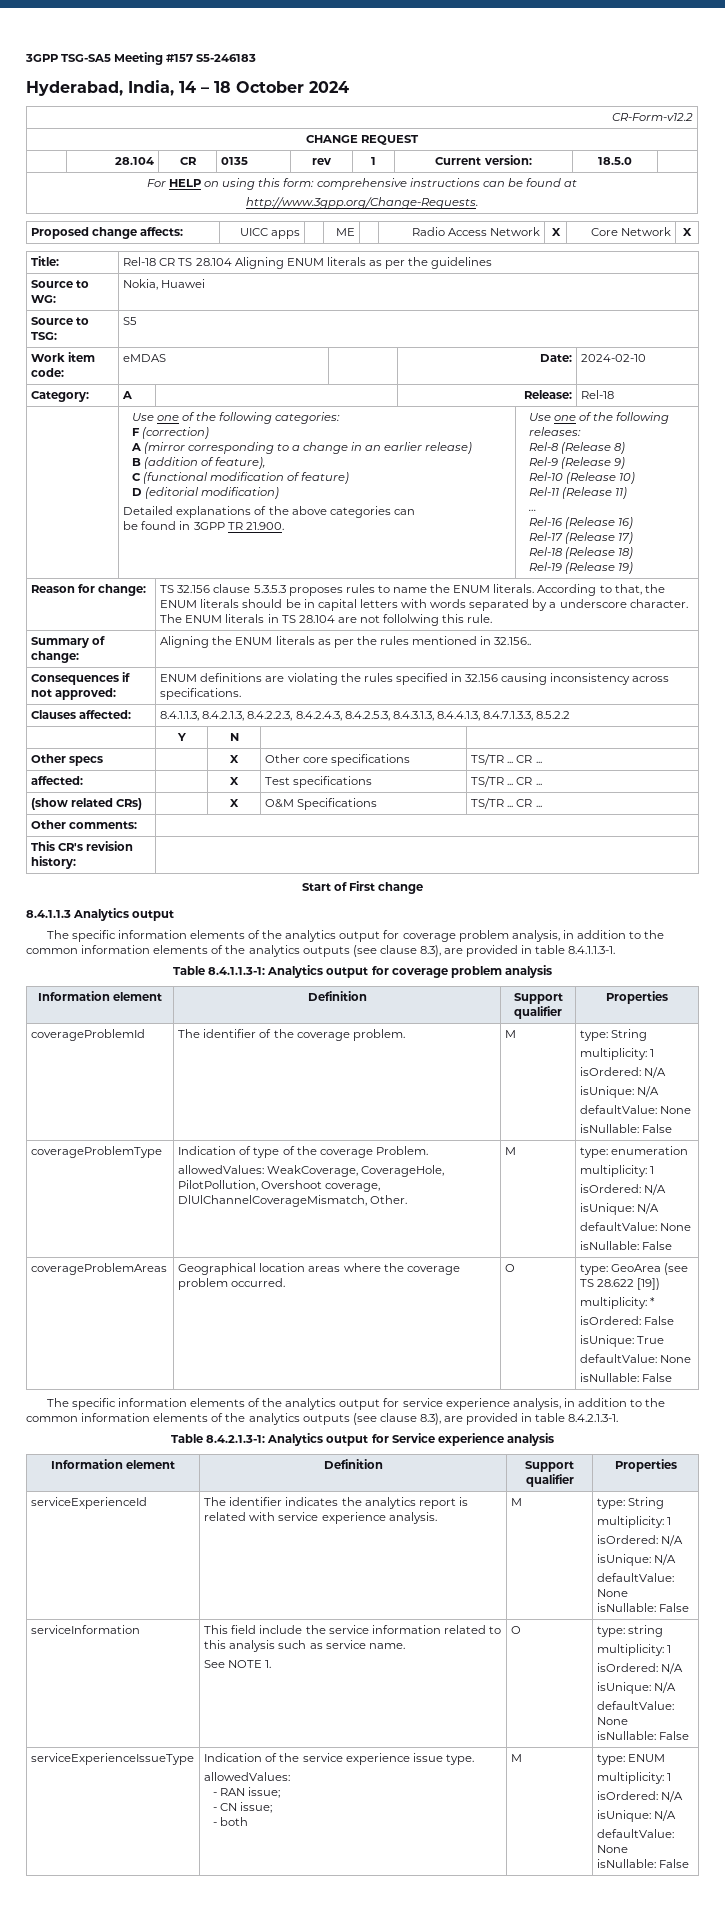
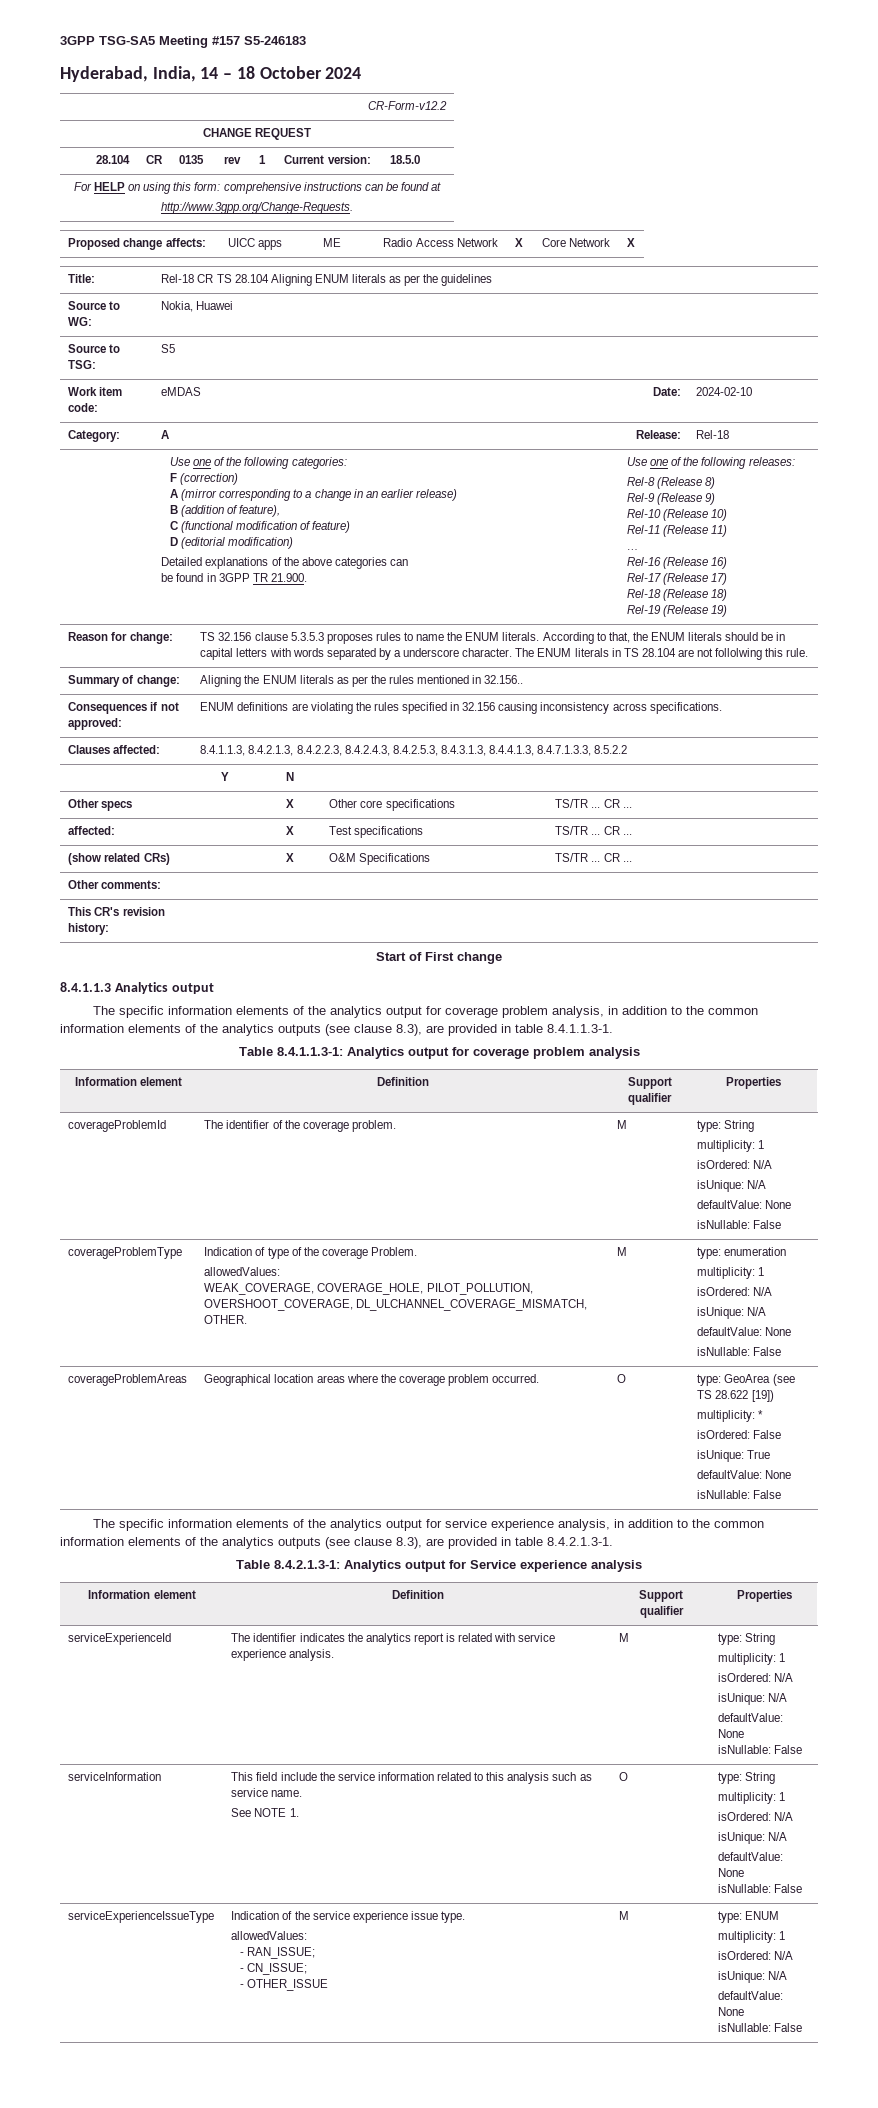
  coverageProblemType | Indication of type of the coverage Problem.
- allowedValues: WeakCoverage, CoverageHole, PilotPollution, Overshoot coverage, DlUlChannelCoverageMismatch, Other. | M | type: enumeration
+ allowedValues:
+ WEAK_COVERAGE, COVERAGE_HOLE, PILOT_POLLUTION, OVERSHOOT_COVERAGE, DL_ULCHANNEL_COVERAGE_MISMATCH, OTHER. | M | type: enumeration
  serviceInformation | This field include the service information related to this analysis such as service name.
- See NOTE 1. | O | type: string
+ See NOTE 1. | O | type: String
  serviceExperienceIssueType | Indication of the service experience issue type.
  allowedValues:
- - RAN issue;
- - CN issue;
- - both | M | type: ENUM
+ - RAN_ISSUE;
+ - CN_ISSUE;
+ - OTHER_ISSUE | M | type: ENUM

